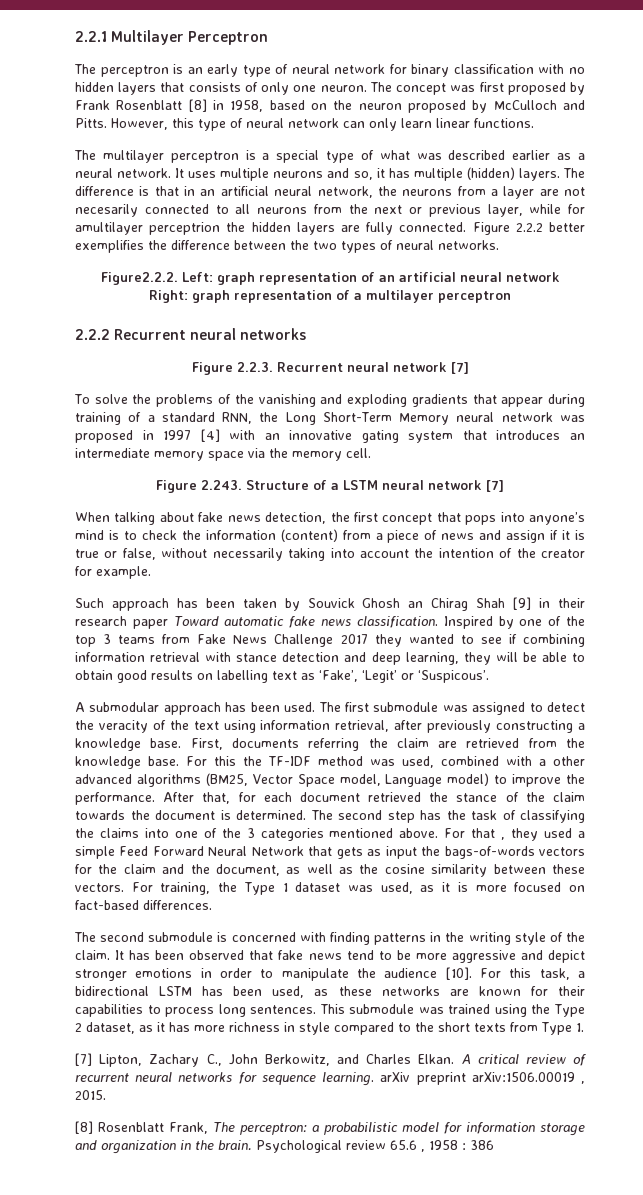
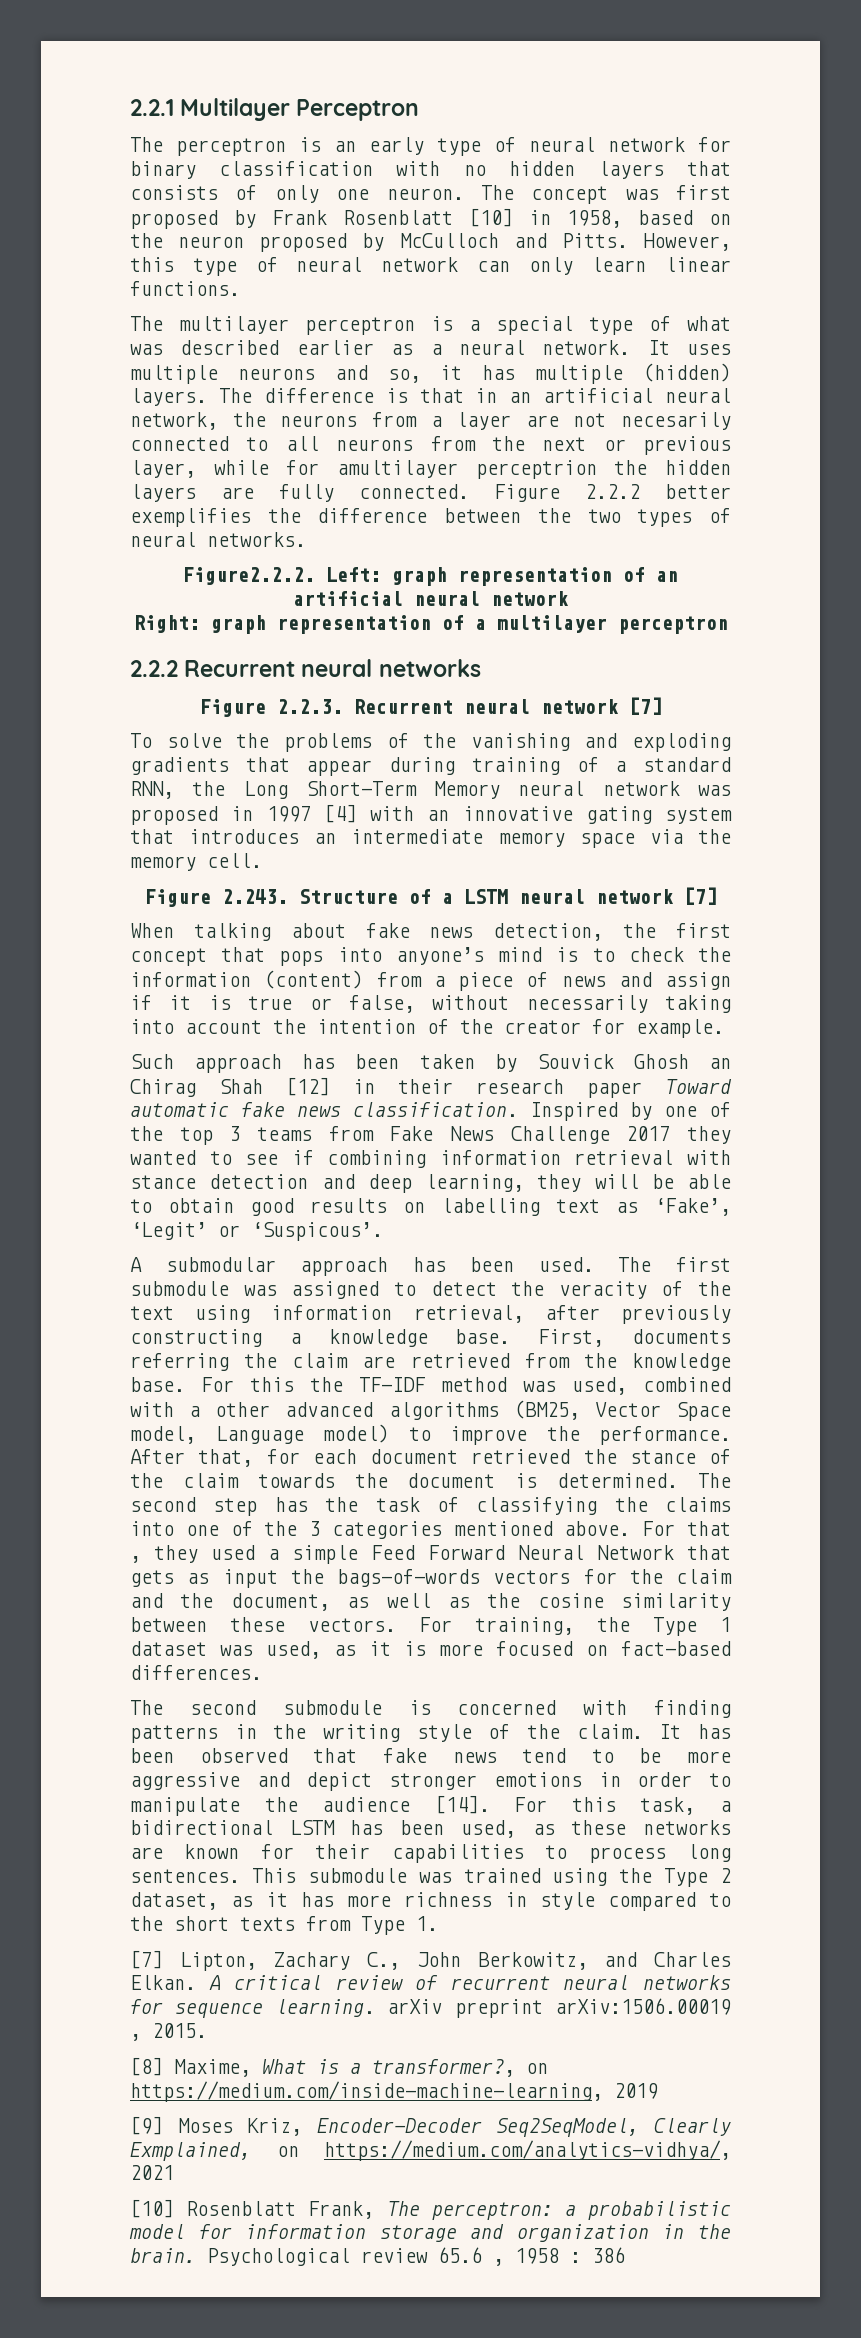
- The concept was first proposed by Frank Rosenblatt [8] in 1958, based on the neuron proposed by McCulloch and Pitts.
+ The concept was first proposed by Frank Rosenblatt [10] in 1958, based on the neuron proposed by McCulloch and Pitts.
- Such approach has been taken by Souvick Ghosh an Chirag Shah [9] in their research paper Toward automatic fake news classification.
+ Such approach has been taken by Souvick Ghosh an Chirag Shah [12] in their research paper Toward automatic fake news classification.
- It has been observed that fake news tend to be more aggressive and depict stronger emotions in order to manipulate the audience [10].
+ It has been observed that fake news tend to be more aggressive and depict stronger emotions in order to manipulate the audience [14].
- [8] Rosenblatt Frank, The perceptron: a probabilistic model for information storage and organization in the brain.
+ [8] Maxime, What is a transformer?, on https://medium.com/inside-machine-learning, 2019
+ [9] Moses Kriz, Encoder-Decoder Seq2SeqModel, Clearly Exmplained, on https://medium.com/analytics-vidhya/, 2021
+ [10] Rosenblatt Frank, The perceptron: a probabilistic model for information storage and organization in the brain.

